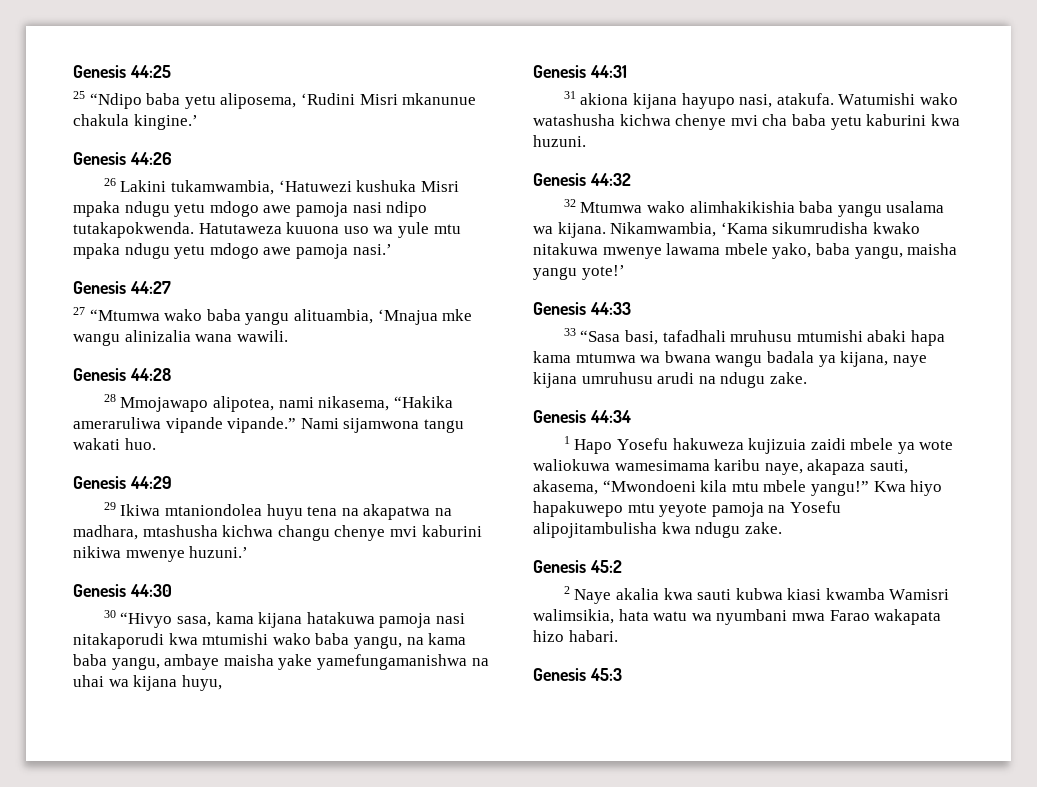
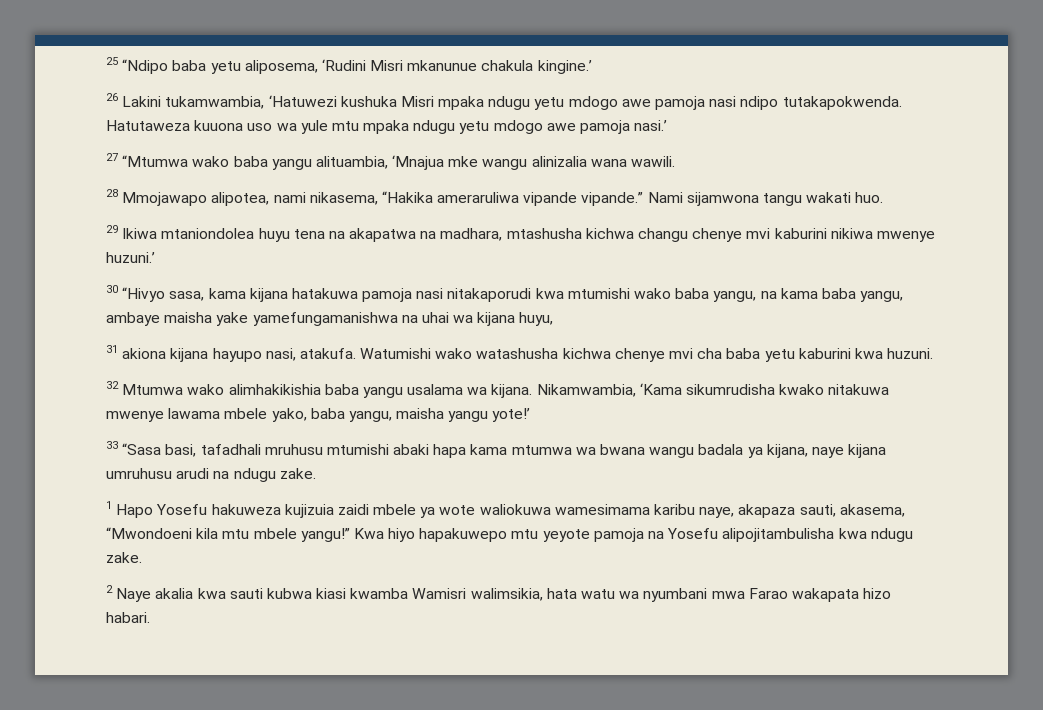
- Genesis 44:25
- Genesis 44:26
- Genesis 44:27
- Genesis 44:28
- Genesis 44:29
- Genesis 44:30
- Genesis 44:31
- Genesis 44:32
- Genesis 44:33
- Genesis 44:34
- Genesis 45:2
- Genesis 45:3

